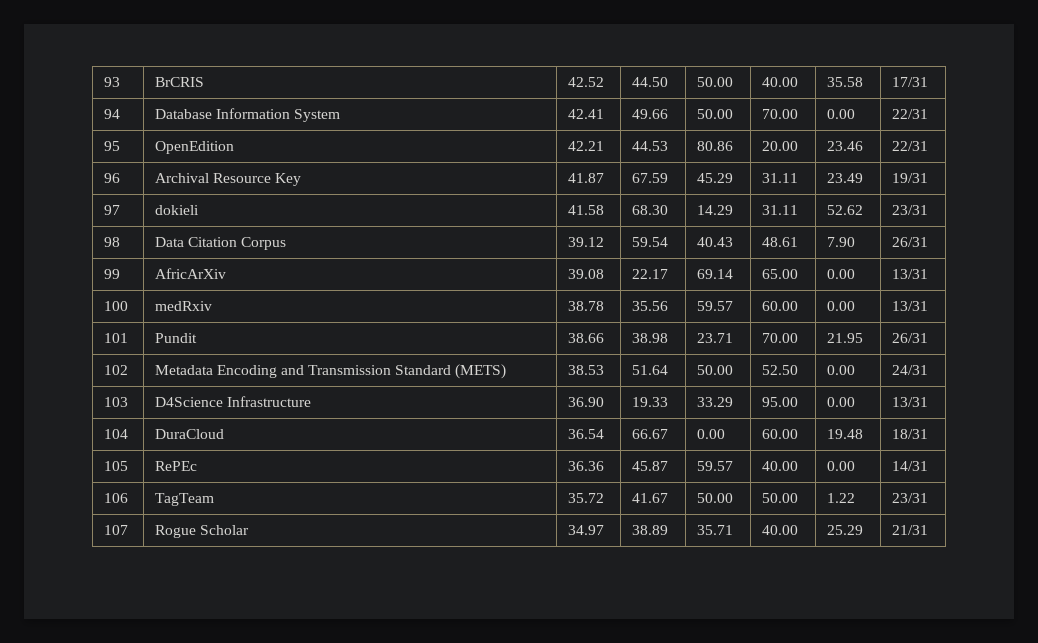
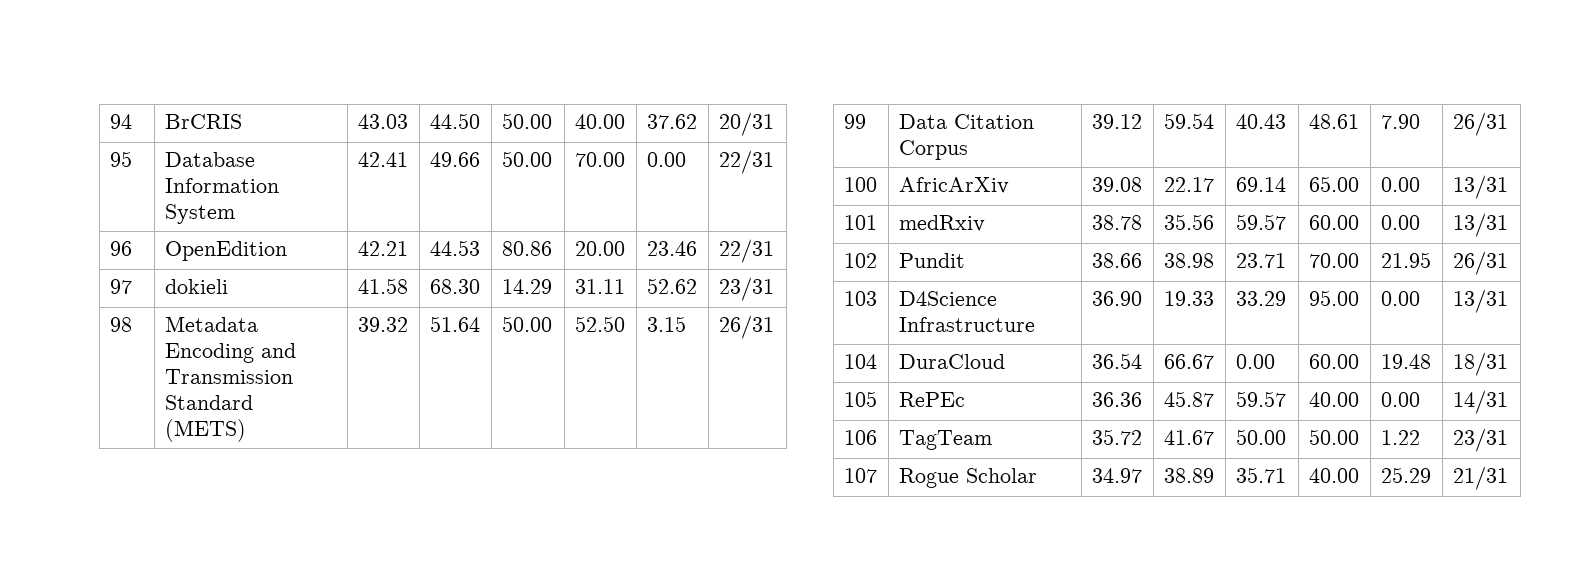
- 93 | BrCRIS | 42.52 | 44.50 | 50.00 | 40.00 | 35.58 | 17/31
- 94 | Database Information System | 42.41 | 49.66 | 50.00 | 70.00 | 0.00 | 22/31
+ 94 | BrCRIS | 43.03 | 44.50 | 50.00 | 40.00 | 37.62 | 20/31
+ 95 | Database Information System | 42.41 | 49.66 | 50.00 | 70.00 | 0.00 | 22/31
- 95 | OpenEdition | 42.21 | 44.53 | 80.86 | 20.00 | 23.46 | 22/31
+ 96 | OpenEdition | 42.21 | 44.53 | 80.86 | 20.00 | 23.46 | 22/31
- 96 | Archival Resource Key | 41.87 | 67.59 | 45.29 | 31.11 | 23.49 | 19/31
- 98 | Data Citation Corpus | 39.12 | 59.54 | 40.43 | 48.61 | 7.90 | 26/31
+ 98 | Metadata Encoding and Transmission Standard (METS) | 39.32 | 51.64 | 50.00 | 52.50 | 3.15 | 26/31
+ 99 | Data Citation Corpus | 39.12 | 59.54 | 40.43 | 48.61 | 7.90 | 26/31
- 99 | AfricArXiv | 39.08 | 22.17 | 69.14 | 65.00 | 0.00 | 13/31
+ 100 | AfricArXiv | 39.08 | 22.17 | 69.14 | 65.00 | 0.00 | 13/31
- 100 | medRxiv | 38.78 | 35.56 | 59.57 | 60.00 | 0.00 | 13/31
+ 101 | medRxiv | 38.78 | 35.56 | 59.57 | 60.00 | 0.00 | 13/31
- 101 | Pundit | 38.66 | 38.98 | 23.71 | 70.00 | 21.95 | 26/31
+ 102 | Pundit | 38.66 | 38.98 | 23.71 | 70.00 | 21.95 | 26/31
- 102 | Metadata Encoding and Transmission Standard (METS) | 38.53 | 51.64 | 50.00 | 52.50 | 0.00 | 24/31

